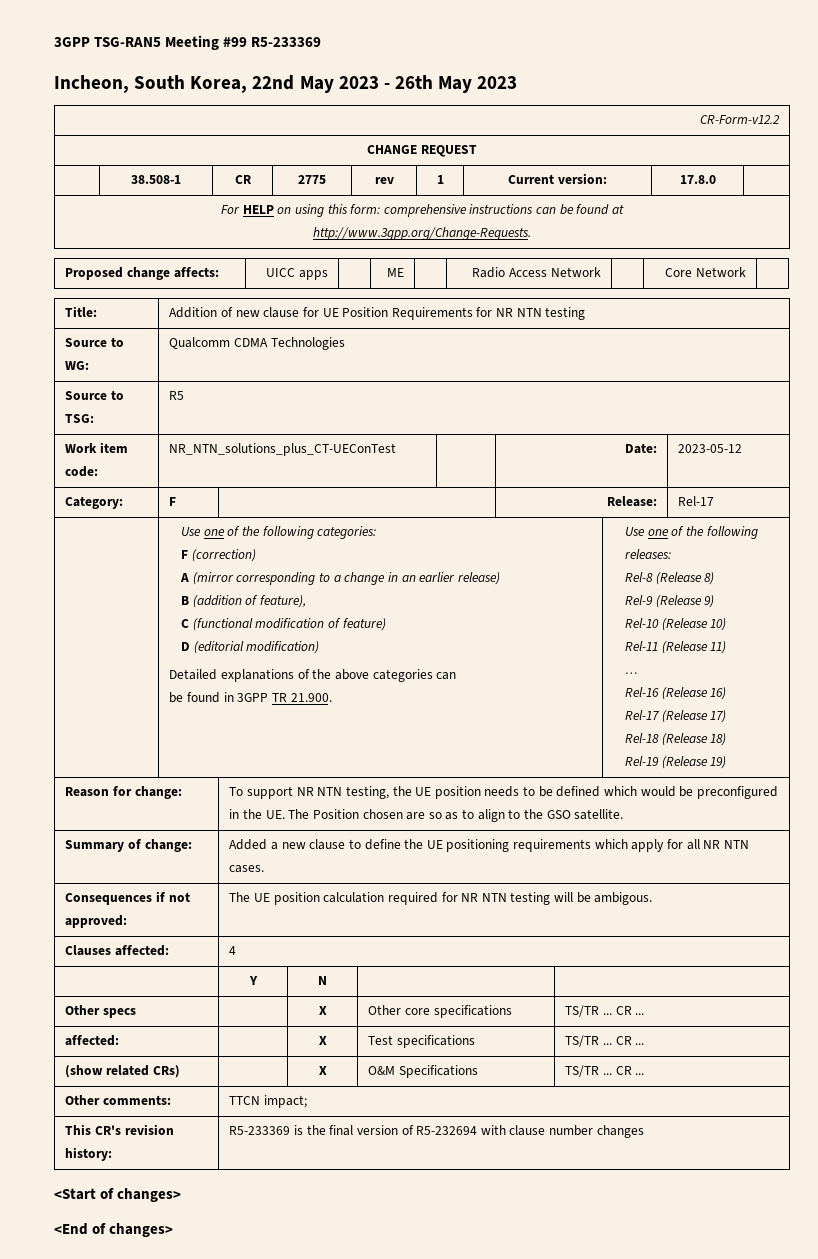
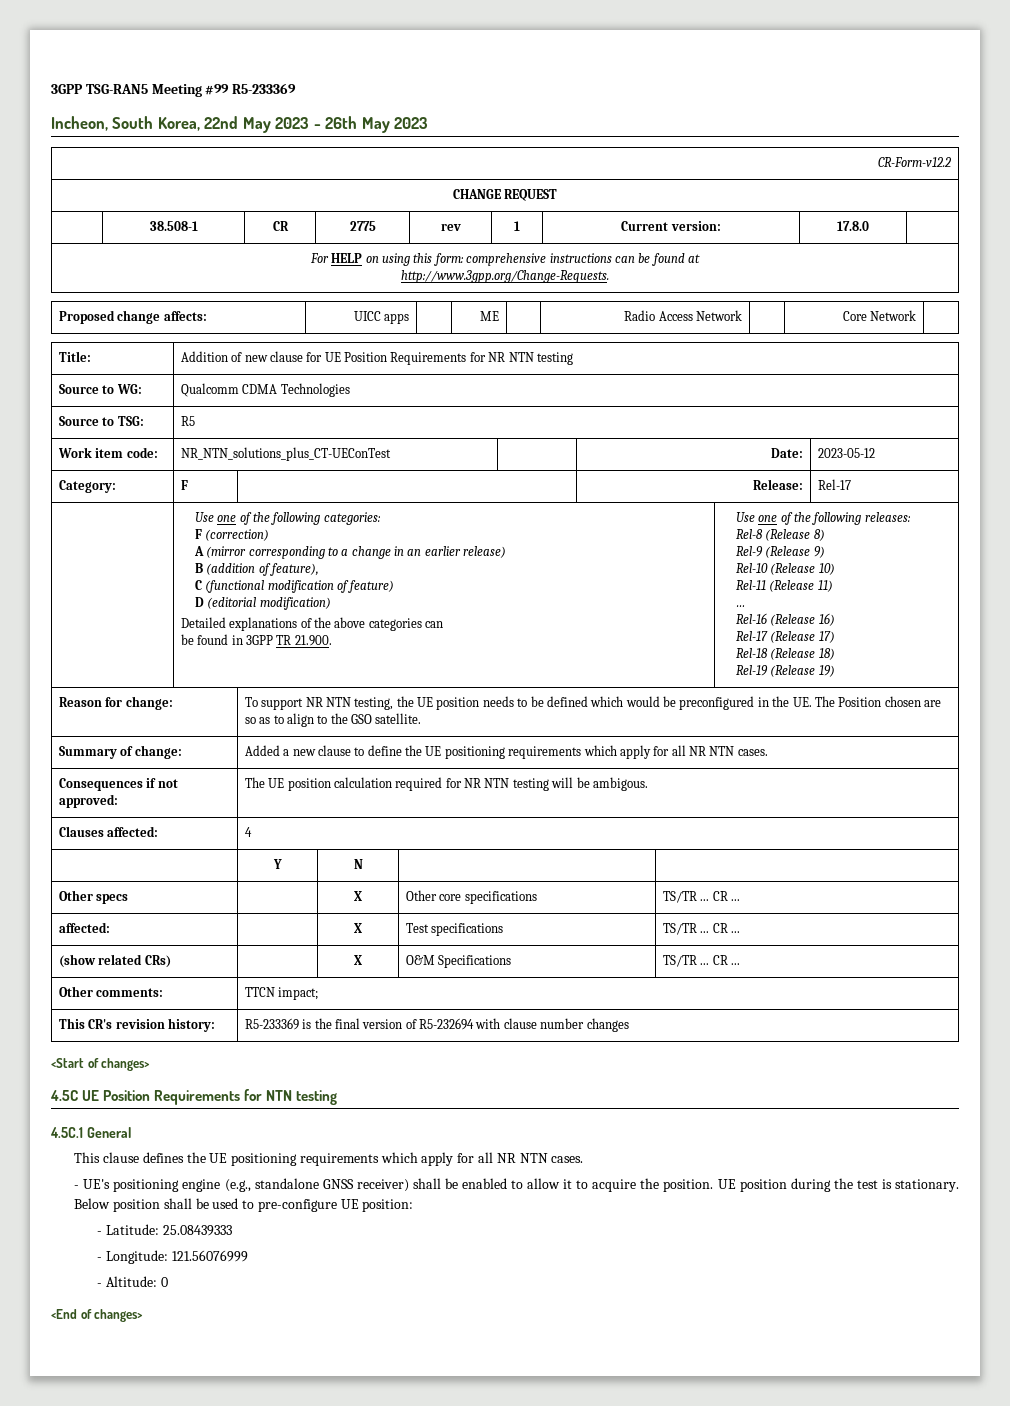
+ 4.5C UE Position Requirements for NTN testing
+ 4.5C.1 General
+ This clause defines the UE positioning requirements which apply for all NR NTN cases.
+ - UE's positioning engine (e.g., standalone GNSS receiver) shall be enabled to allow it to acquire the position. UE position during the test is stationary. Below position shall be used to pre-configure UE position:
+ - Latitude: 25.08439333
+ - Longitude: 121.56076999
+ - Altitude: 0

